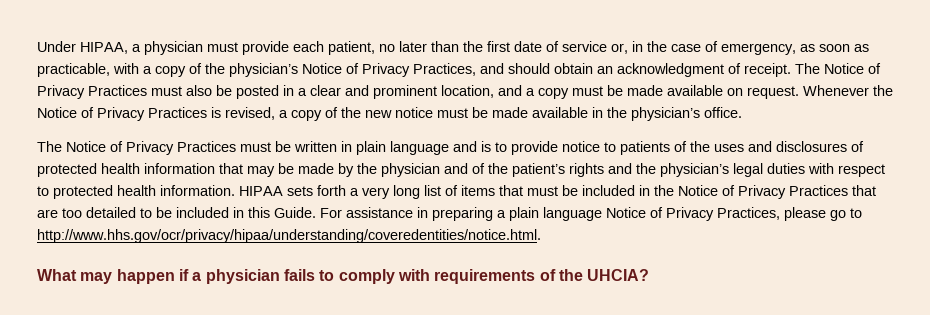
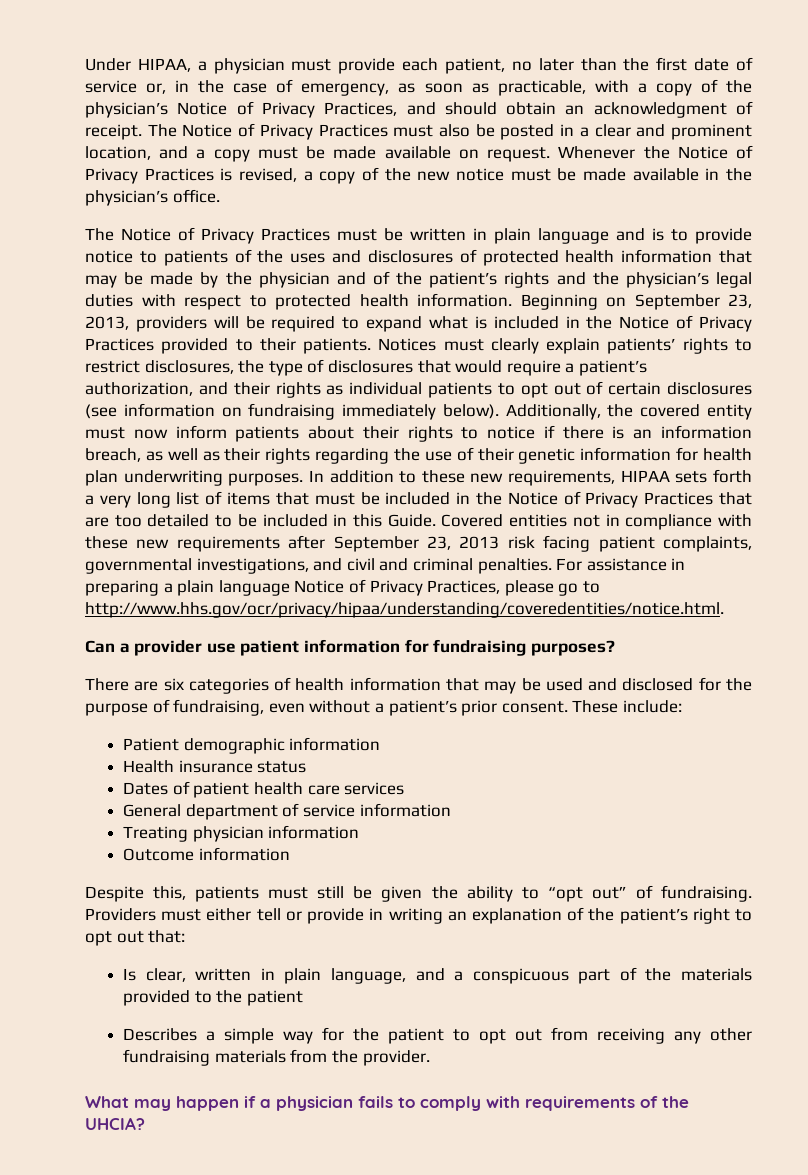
- HIPAA sets forth a very long list of items that must be included in the Notice of Privacy Practices that are too detailed to be included in this Guide.
+ Beginning on September 23, 2013, providers will be required to expand what is included in the Notice of Privacy Practices provided to their patients. Notices must clearly explain patients’ rights to restrict disclosures, the type of disclosures that would require a patient’s authorization, and their rights as individual patients to opt out of certain disclosures (see information on fundraising immediately below). Additionally, the covered entity must now inform patients about their rights to notice if there is an information breach, as well as their rights regarding the use of their genetic information for health plan underwriting purposes. In addition to these new requirements, HIPAA sets forth a very long list of items that must be included in the Notice of Privacy Practices that are too detailed to be included in this Guide.
+ Covered entities not in compliance with these new requirements after September 23, 2013 risk facing patient complaints, governmental investigations, and civil and criminal penalties.
+ Can a provider use patient information for fundraising purposes?
+ There are six categories of health information that may be used and disclosed for the purpose of fundraising, even without a patient’s prior consent. These include:
+ Patient demographic information
+ Health insurance status
+ Dates of patient health care services
+ General department of service information
+ Treating physician information
+ Outcome information
+ Despite this, patients must still be given the ability to “opt out” of fundraising. Providers must either tell or provide in writing an explanation of the patient’s right to opt out that:
+ Is clear, written in plain language, and a conspicuous part of the materials provided to the patient
+ Describes a simple way for the patient to opt out from receiving any other fundraising materials from the provider.

